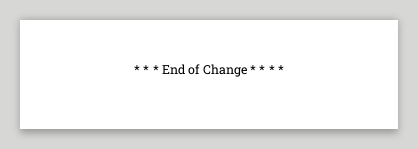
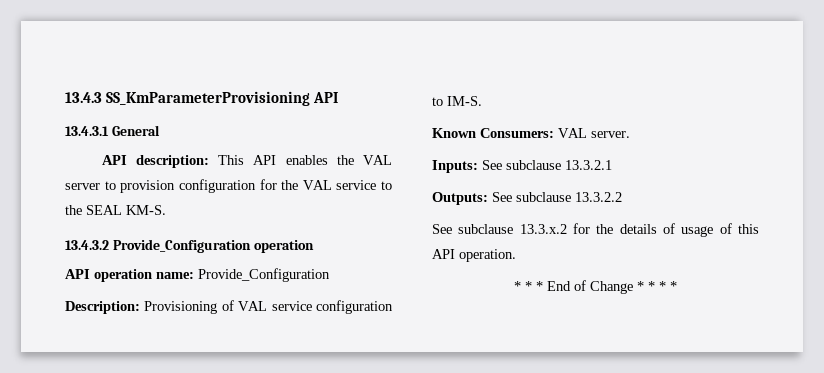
+ 13.4.3 SS_KmParameterProvisioning API
+ 13.4.3.1 General
+ API description: This API enables the VAL server to provision configuration for the VAL service to the SEAL KM-S.
+ 13.4.3.2 Provide_Configuration operation
+ API operation name: Provide_Configuration
+ Description: Provisioning of VAL service configuration to IM-S.
+ Known Consumers: VAL server.
+ Inputs: See subclause 13.3.2.1
+ Outputs: See subclause 13.3.2.2
+ See subclause 13.3.x.2 for the details of usage of this API operation.

